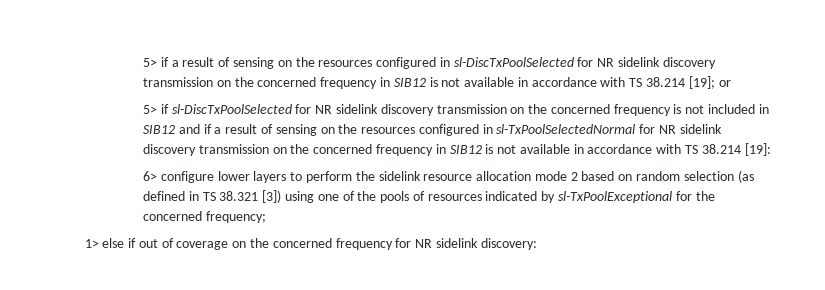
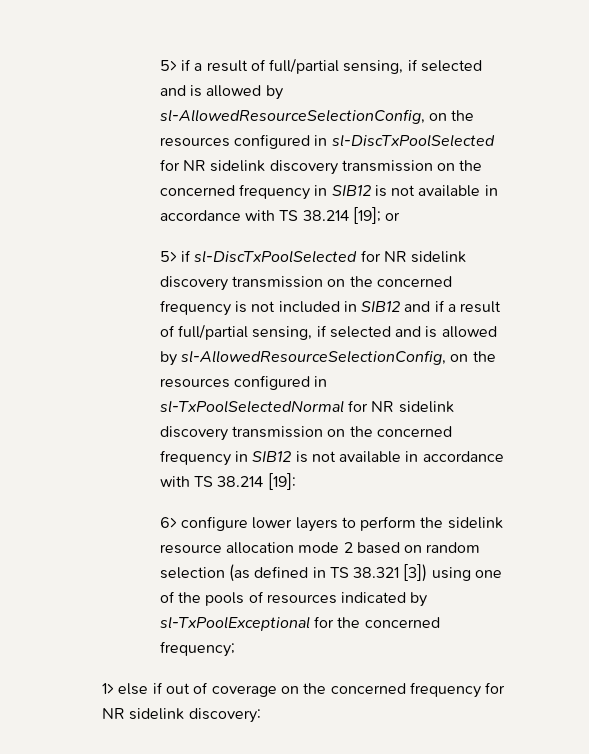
- 5> if a result of sensing on the resources configured in sl-DiscTxPoolSelected for NR sidelink discovery transmission on the concerned frequency in SIB12 is not available in accordance with TS 38.214 [19]; or
+ 5> if a result of full/partial sensing, if selected and is allowed by sl-AllowedResourceSelectionConfig, on the resources configured in sl-DiscTxPoolSelected for NR sidelink discovery transmission on the concerned frequency in SIB12 is not available in accordance with TS 38.214 [19]; or
- 5> if sl-DiscTxPoolSelected for NR sidelink discovery transmission on the concerned frequency is not included in SIB12 and if a result of sensing on the resources configured in sl-TxPoolSelectedNormal for NR sidelink discovery transmission on the concerned frequency in SIB12 is not available in accordance with TS 38.214 [19]:
+ 5> if sl-DiscTxPoolSelected for NR sidelink discovery transmission on the concerned frequency is not included in SIB12 and if a result of full/partial sensing, if selected and is allowed by sl-AllowedResourceSelectionConfig, on the resources configured in sl-TxPoolSelectedNormal for NR sidelink discovery transmission on the concerned frequency in SIB12 is not available in accordance with TS 38.214 [19]:

